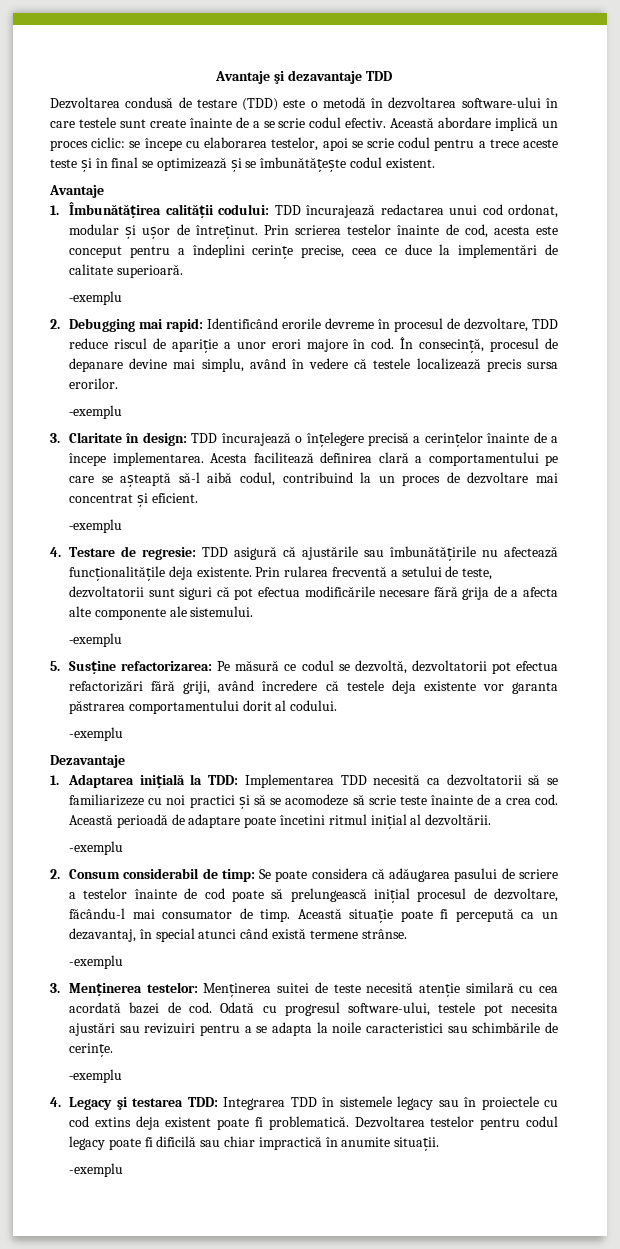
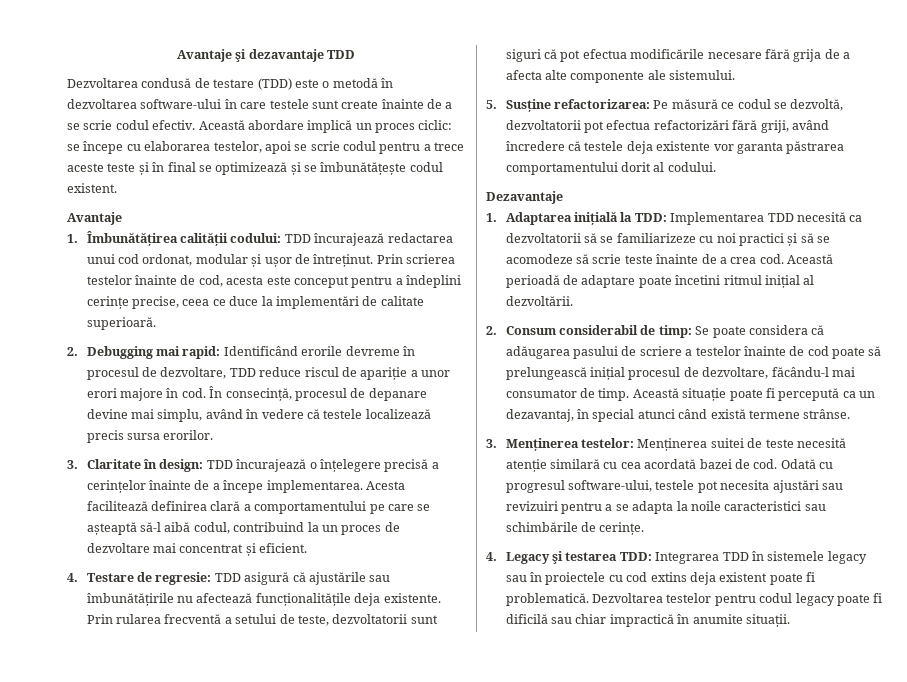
  Prin scrierea testelor înainte de cod, acesta este conceput pentru a îndeplini cerințe precise, ceea ce duce la implementări de calitate superioară.
- -exemplu
  În consecință, procesul de depanare devine mai simplu, având în vedere că testele localizează precis sursa erorilor.
- -exemplu
  Acesta facilitează definirea clară a comportamentului pe care se așteaptă să-l aibă codul, contribuind la un proces de dezvoltare mai concentrat și eficient.
- -exemplu
  Prin rularea frecventă a setului de teste, dezvoltatorii sunt siguri că pot efectua modificările necesare fără grija de a afecta alte componente ale sistemului.
- -exemplu
  5. Susține refactorizarea: Pe măsură ce codul se dezvoltă, dezvoltatorii pot efectua refactorizări fără griji, având încredere că testele deja existente vor garanta păstrarea comportamentului dorit al codului.
- -exemplu
  Această perioadă de adaptare poate încetini ritmul inițial al dezvoltării.
- -exemplu
  Această situație poate fi percepută ca un dezavantaj, în special atunci când există termene strânse.
- -exemplu
  Odată cu progresul software-ului, testele pot necesita ajustări sau revizuiri pentru a se adapta la noile caracteristici sau schimbările de cerințe.
- -exemplu
  Dezvoltarea testelor pentru codul legacy poate fi dificilă sau chiar impractică în anumite situații.
- -exemplu

